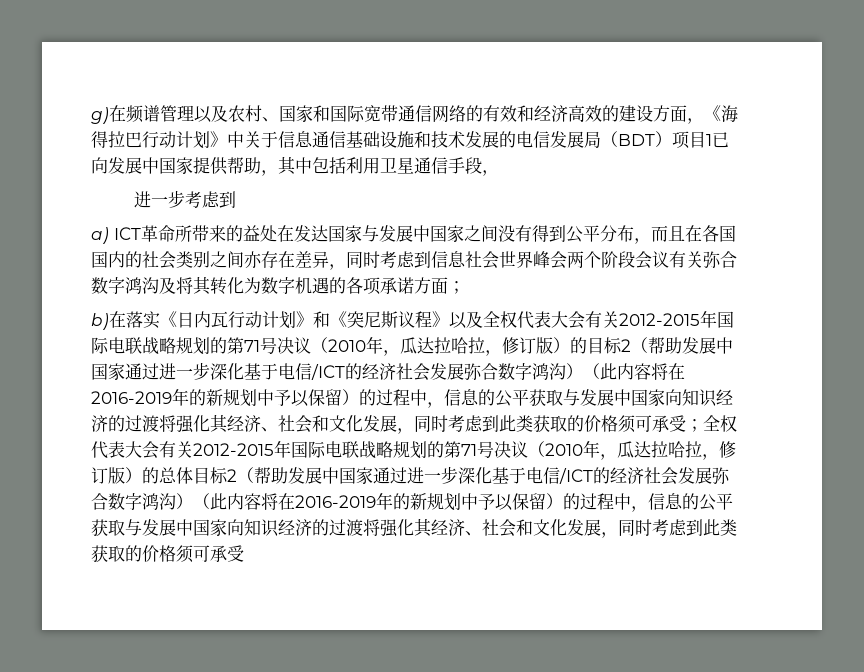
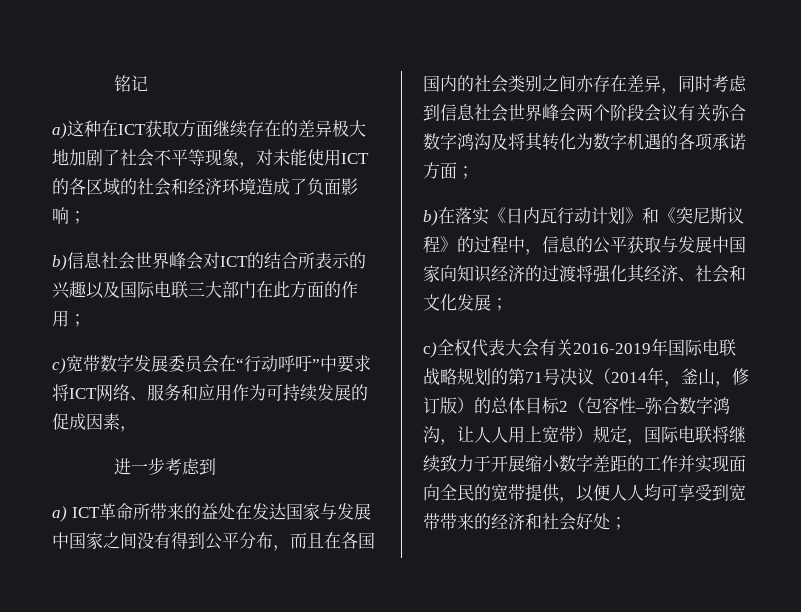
- g)在频谱管理以及农村、国家和国际宽带通信网络的有效和经济高效的建设方面，《海得拉巴行动计划》中关于信息通信基础设施和技术发展的电信发展局（BDT）项目1已向发展中国家提供帮助，其中包括利用卫星通信手段，
+ 铭记
+ a)这种在ICT获取方面继续存在的差异极大地加剧了社会不平等现象，对未能使用ICT的各区域的社会和经济环境造成了负面影响；
+ b)信息社会世界峰会对ICT的结合所表示的兴趣以及国际电联三大部门在此方面的作用；
+ c)宽带数字发展委员会在“行动呼吁”中要求将ICT网络、服务和应用作为可持续发展的促成因素，
- b)在落实《日内瓦行动计划》和《突尼斯议程》以及全权代表大会有关2012-2015年国际电联战略规划的第71号决议（2010年，瓜达拉哈拉，修订版）的目标2（帮助发展中国家通过进一步深化基于电信/ICT的经济社会发展弥合数字鸿沟）（此内容将在2016-2019年的新规划中予以保留）的过程中，信息的公平获取与发展中国家向知识经济的过渡将强化其经济、社会和文化发展，同时考虑到此类获取的价格须可承受；全权代表大会有关2012-2015年国际电联战略规划的第71号决议（2010年，瓜达拉哈拉，修订版）的总体目标2（帮助发展中国家通过进一步深化基于电信/ICT的经济社会发展弥合数字鸿沟）（此内容将在2016-2019年的新规划中予以保留）的过程中，信息的公平获取与发展中国家向知识经济的过渡将强化其经济、社会和文化发展，同时考虑到此类获取的价格须可承受
+ b)在落实《日内瓦行动计划》和《突尼斯议程》的过程中，信息的公平获取与发展中国家向知识经济的过渡将强化其经济、社会和文化发展；
+ c)全权代表大会有关2016-2019年国际电联战略规划的第71号决议（2014年，釜山，修订版）的总体目标2（包容性–弥合数字鸿沟，让人人用上宽带）规定，国际电联将继续致力于开展缩小数字差距的工作并实现面向全民的宽带提供，以便人人均可享受到宽带带来的经济和社会好处；

